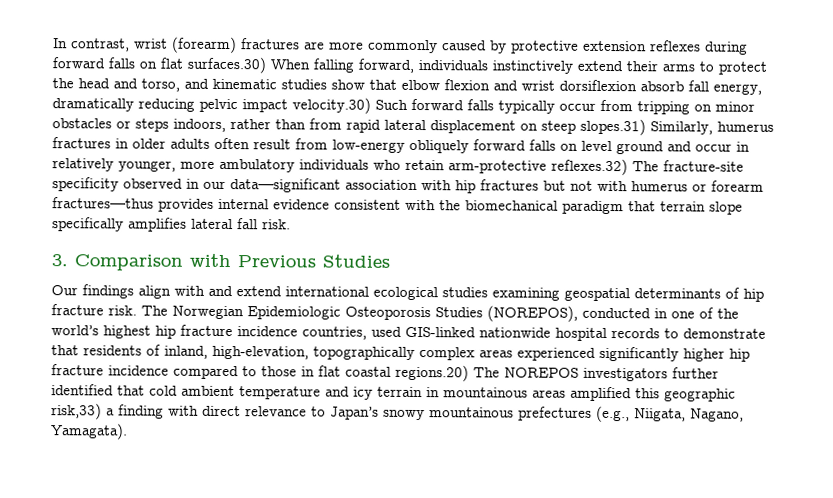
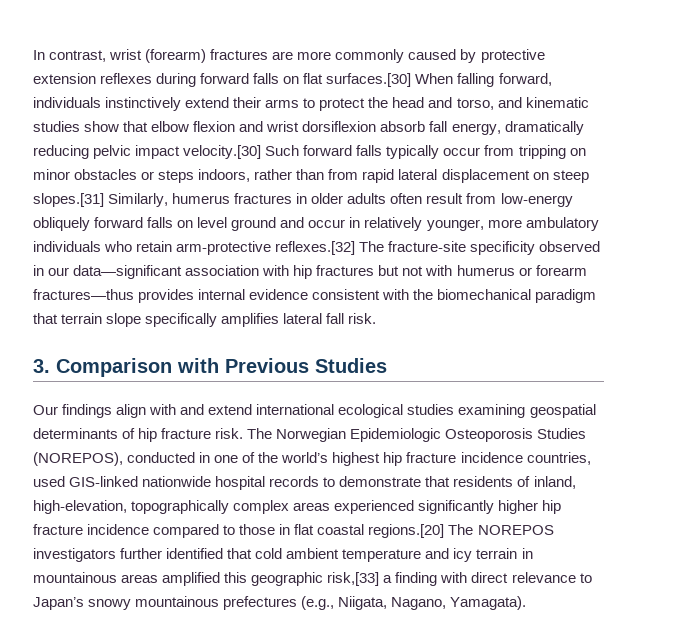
- In contrast, wrist (forearm) fractures are more commonly caused by protective extension reflexes during forward falls on flat surfaces.30) When falling forward, individuals instinctively extend their arms to protect the head and torso, and kinematic studies show that elbow flexion and wrist dorsiflexion absorb fall energy, dramatically reducing pelvic impact velocity.30) Such forward falls typically occur from tripping on minor obstacles or steps indoors, rather than from rapid lateral displacement on steep slopes.31) Similarly, humerus fractures in older adults often result from low-energy obliquely forward falls on level ground and occur in relatively younger, more ambulatory individuals who retain arm-protective reflexes.32) The fracture-site specificity observed in our data—significant association with hip fractures but not with humerus or forearm fractures—thus provides internal evidence consistent with the biomechanical paradigm that terrain slope specifically amplifies lateral fall risk.
+ In contrast, wrist (forearm) fractures are more commonly caused by protective extension reflexes during forward falls on flat surfaces.[30] When falling forward, individuals instinctively extend their arms to protect the head and torso, and kinematic studies show that elbow flexion and wrist dorsiflexion absorb fall energy, dramatically reducing pelvic impact velocity.[30] Such forward falls typically occur from tripping on minor obstacles or steps indoors, rather than from rapid lateral displacement on steep slopes.[31] Similarly, humerus fractures in older adults often result from low-energy obliquely forward falls on level ground and occur in relatively younger, more ambulatory individuals who retain arm-protective reflexes.[32] The fracture-site specificity observed in our data—significant association with hip fractures but not with humerus or forearm fractures—thus provides internal evidence consistent with the biomechanical paradigm that terrain slope specifically amplifies lateral fall risk.
- The Norwegian Epidemiologic Osteoporosis Studies (NOREPOS), conducted in one of the world’s highest hip fracture incidence countries, used GIS-linked nationwide hospital records to demonstrate that residents of inland, high-elevation, topographically complex areas experienced significantly higher hip fracture incidence compared to those in flat coastal regions.20) The NOREPOS investigators further identified that cold ambient temperature and icy terrain in mountainous areas amplified this geographic risk,33) a finding with direct relevance to Japan’s snowy mountainous prefectures (e.g., Niigata, Nagano, Yamagata).
+ The Norwegian Epidemiologic Osteoporosis Studies (NOREPOS), conducted in one of the world’s highest hip fracture incidence countries, used GIS-linked nationwide hospital records to demonstrate that residents of inland, high-elevation, topographically complex areas experienced significantly higher hip fracture incidence compared to those in flat coastal regions.[20] The NOREPOS investigators further identified that cold ambient temperature and icy terrain in mountainous areas amplified this geographic risk,[33] a finding with direct relevance to Japan’s snowy mountainous prefectures (e.g., Niigata, Nagano, Yamagata).

